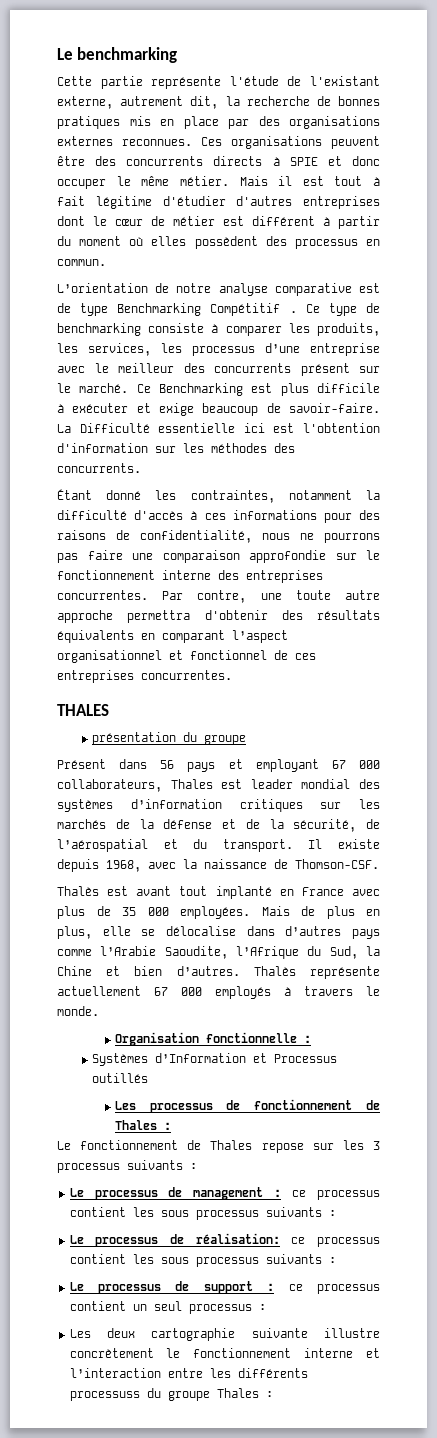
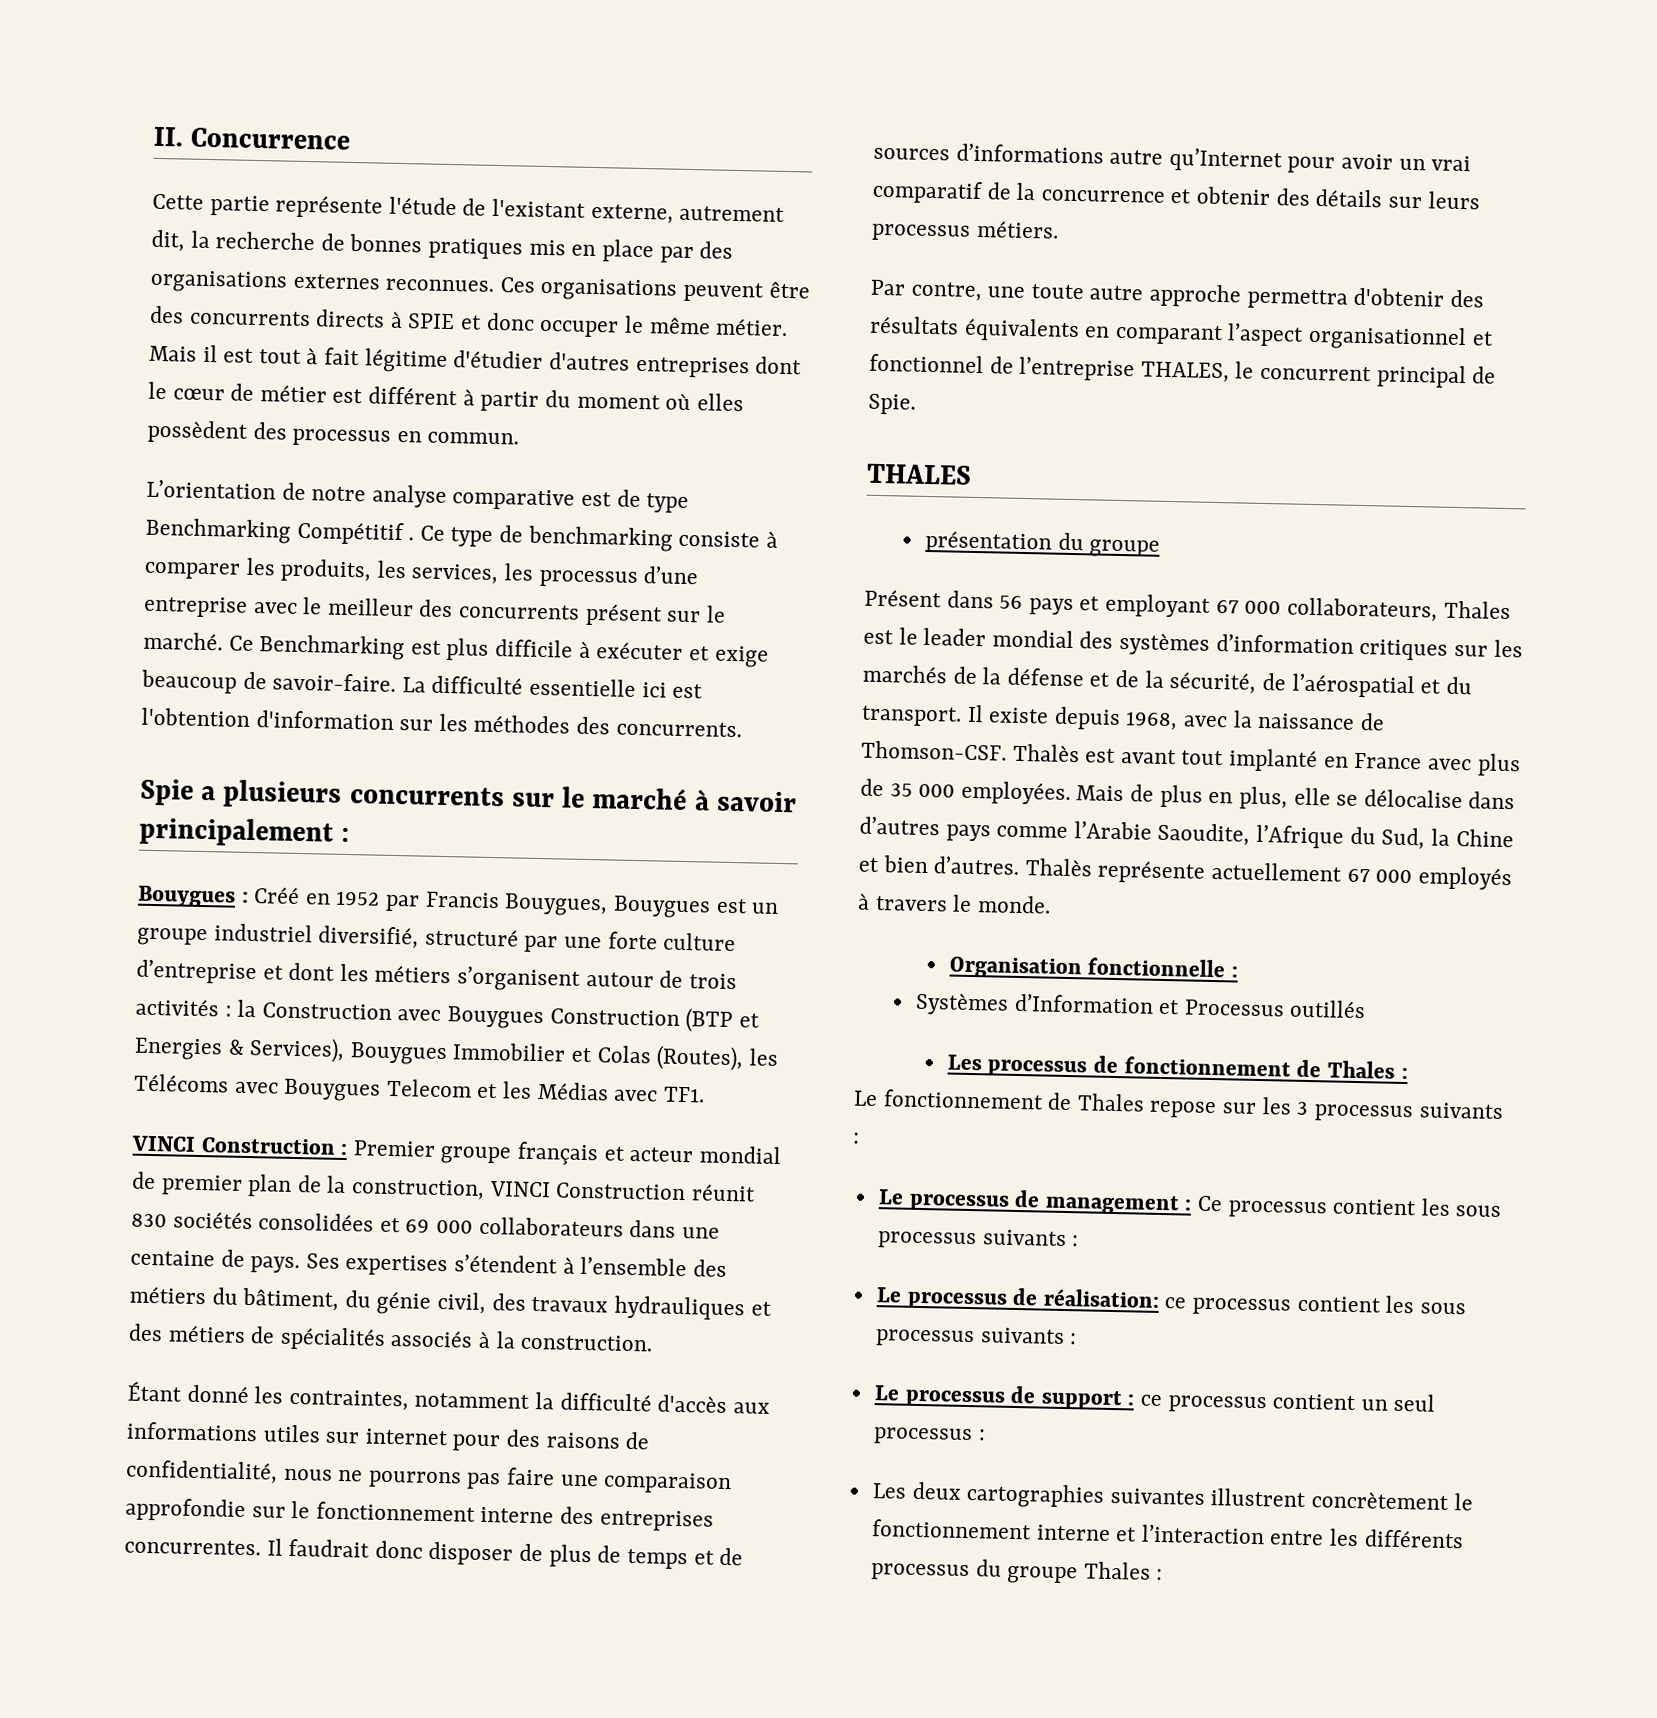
- Le benchmarking
+ II. Concurrence
- La Difficulté essentielle ici est l'obtention d'information sur les méthodes des concurrents.
+ La difficulté essentielle ici est l'obtention d'information sur les méthodes des concurrents.
+ Spie a plusieurs concurrents sur le marché à savoir principalement :
+ Bouygues : Créé en 1952 par Francis Bouygues, Bouygues est un groupe industriel diversifié, structuré par une forte culture d’entreprise et dont les métiers s’organisent autour de trois activités : la Construction avec Bouygues Construction (BTP et Energies & Services), Bouygues Immobilier et Colas (Routes), les Télécoms avec Bouygues Telecom et les Médias avec TF1.
+ VINCI Construction : Premier groupe français et acteur mondial de premier plan de la construction, VINCI Construction réunit 830 sociétés consolidées et 69 000 collaborateurs dans une centaine de pays. Ses expertises s’étendent à l’ensemble des métiers du bâtiment, du génie civil, des travaux hydrauliques et des métiers de spécialités associés à la construction.
- Étant donné les contraintes, notamment la difficulté d'accès à ces informations pour des raisons de confidentialité, nous ne pourrons pas faire une comparaison approfondie sur le fonctionnement interne des entreprises concurrentes. Par contre, une toute autre approche permettra d'obtenir des résultats équivalents en comparant l’aspect organisationnel et fonctionnel de ces entreprises concurrentes.
+ Étant donné les contraintes, notamment la difficulté d'accès aux informations utiles sur internet pour des raisons de confidentialité, nous ne pourrons pas faire une comparaison approfondie sur le fonctionnement interne des entreprises concurrentes. Il faudrait donc disposer de plus de temps et de sources d’informations autre qu’Internet pour avoir un vrai comparatif de la concurrence et obtenir des détails sur leurs processus métiers.
+ Par contre, une toute autre approche permettra d'obtenir des résultats équivalents en comparant l’aspect organisationnel et fonctionnel de l’entreprise THALES, le concurrent principal de Spie.
- Présent dans 56 pays et employant 67 000 collaborateurs, Thales est leader mondial des systèmes d’information critiques sur les marchés de la défense et de la sécurité, de l’aérospatial et du transport.
+ Présent dans 56 pays et employant 67 000 collaborateurs, Thales est le leader mondial des systèmes d’information critiques sur les marchés de la défense et de la sécurité, de l’aérospatial et du transport.
- Il existe depuis 1968, avec la naissance de Thomson-CSF.
- Thalès est avant tout implanté en France avec plus de 35 000 employées.
+ Il existe depuis 1968, avec la naissance de Thomson-CSF. Thalès est avant tout implanté en France avec plus de 35 000 employées.
- Le processus de management : ce processus contient les sous processus suivants :
+ Le processus de management : Ce processus contient les sous processus suivants :
- Les deux cartographie suivante illustre concrètement le fonctionnement interne et l’interaction entre les différents processuss du groupe Thales :
+ Les deux cartographies suivantes illustrent concrètement le fonctionnement interne et l’interaction entre les différents processus du groupe Thales :

